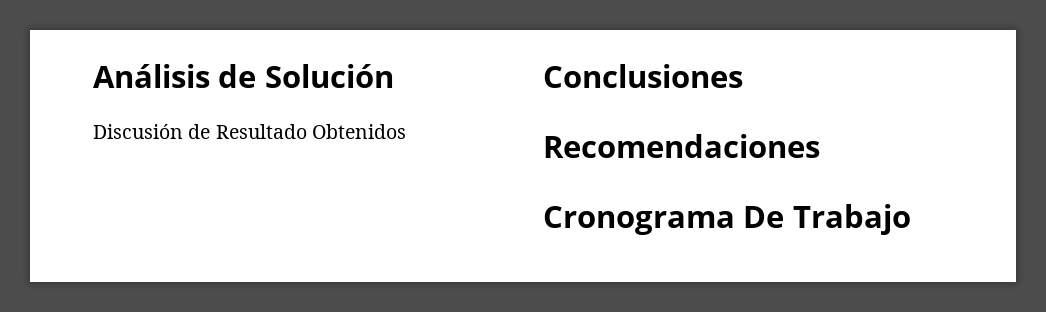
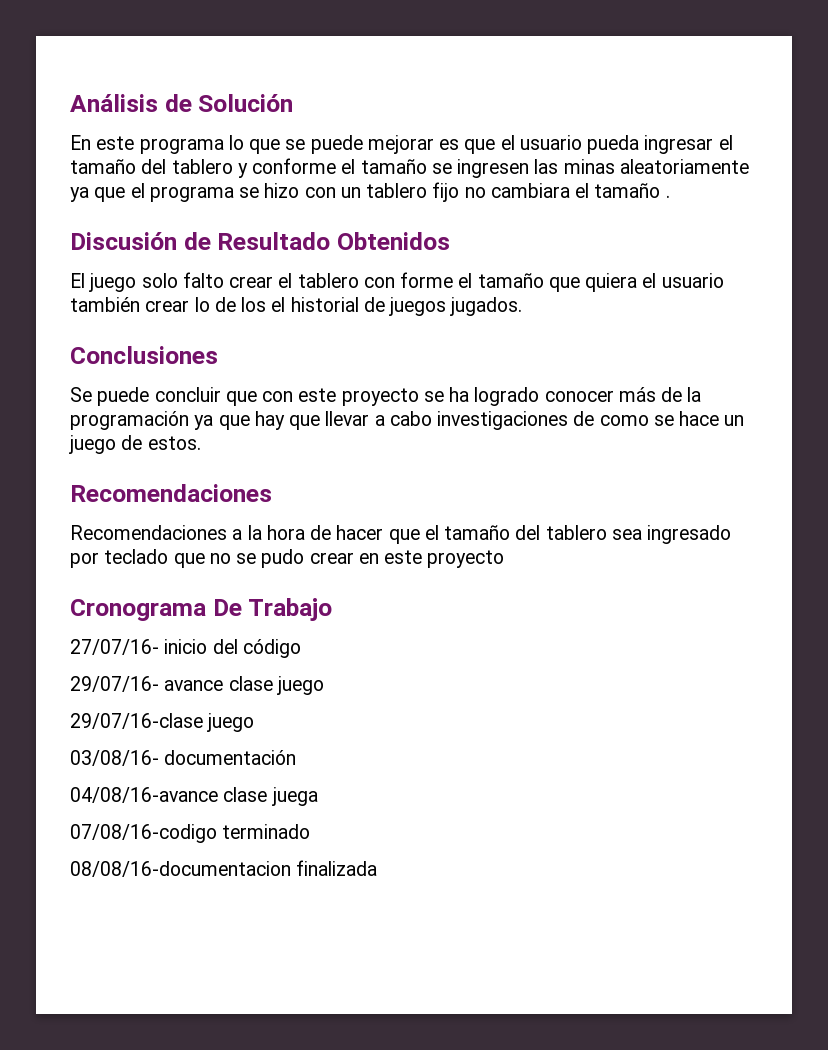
+ En este programa lo que se puede mejorar es que el usuario pueda ingresar el tamaño del tablero y conforme el tamaño se ingresen las minas aleatoriamente ya que el programa se hizo con un tablero fijo no cambiara el tamaño .
  Discusión de Resultado Obtenidos
+ El juego solo falto crear el tablero con forme el tamaño que quiera el usuario también crear lo de los el historial de juegos jugados.
  Conclusiones
+ Se puede concluir que con este proyecto se ha logrado conocer más de la programación ya que hay que llevar a cabo investigaciones de como se hace un juego de estos.
  Recomendaciones
+ Recomendaciones a la hora de hacer que el tamaño del tablero sea ingresado por teclado que no se pudo crear en este proyecto
  Cronograma De Trabajo
+ 27/07/16- inicio del código
+ 29/07/16- avance clase juego
+ 29/07/16-clase juego
+ 03/08/16- documentación
+ 04/08/16-avance clase juega
+ 07/08/16-codigo terminado
+ 08/08/16-documentacion finalizada

